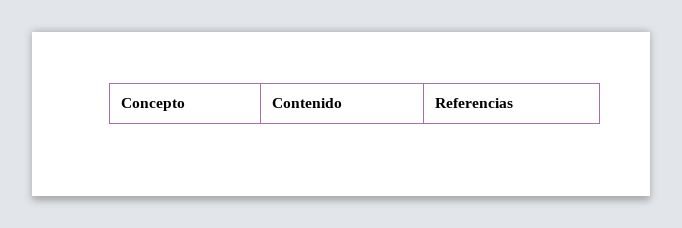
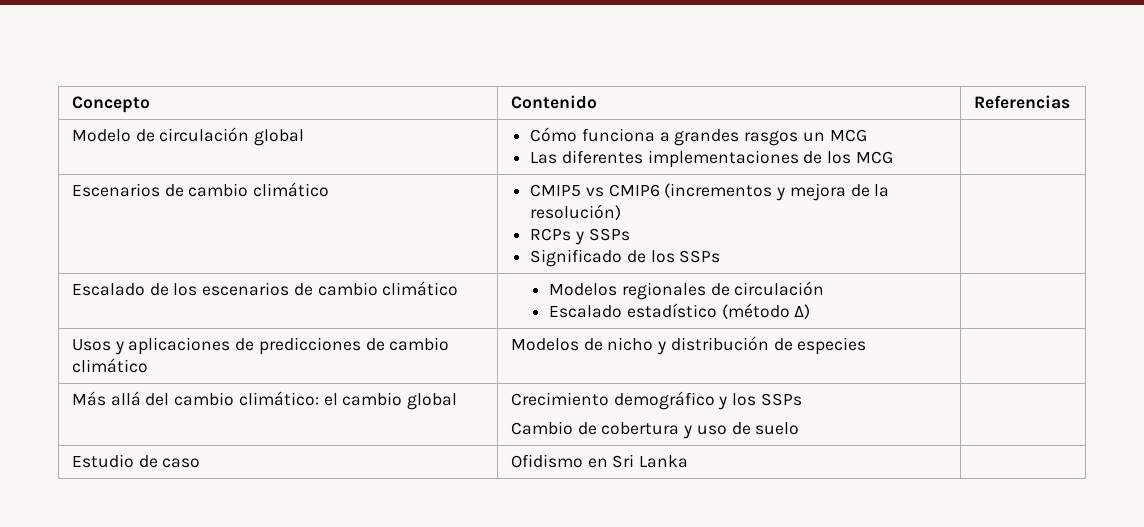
+ Modelo de circulación global | Cómo funciona a grandes rasgos un MCG
+ Las diferentes implementaciones de los MCG |
+ Escenarios de cambio climático | CMIP5 vs CMIP6 (incrementos y mejora de la resolución)
+ RCPs y SSPs
+ Significado de los SSPs |
+ Escalado de los escenarios de cambio climático | Modelos regionales de circulación
+ Escalado estadístico (método Δ) |
+ Usos y aplicaciones de predicciones de cambio climático | Modelos de nicho y distribución de especies |
+ Más allá del cambio climático: el cambio global | Crecimiento demográfico y los SSPs
+ Cambio de cobertura y uso de suelo |
+ Estudio de caso | Ofidismo en Sri Lanka |

